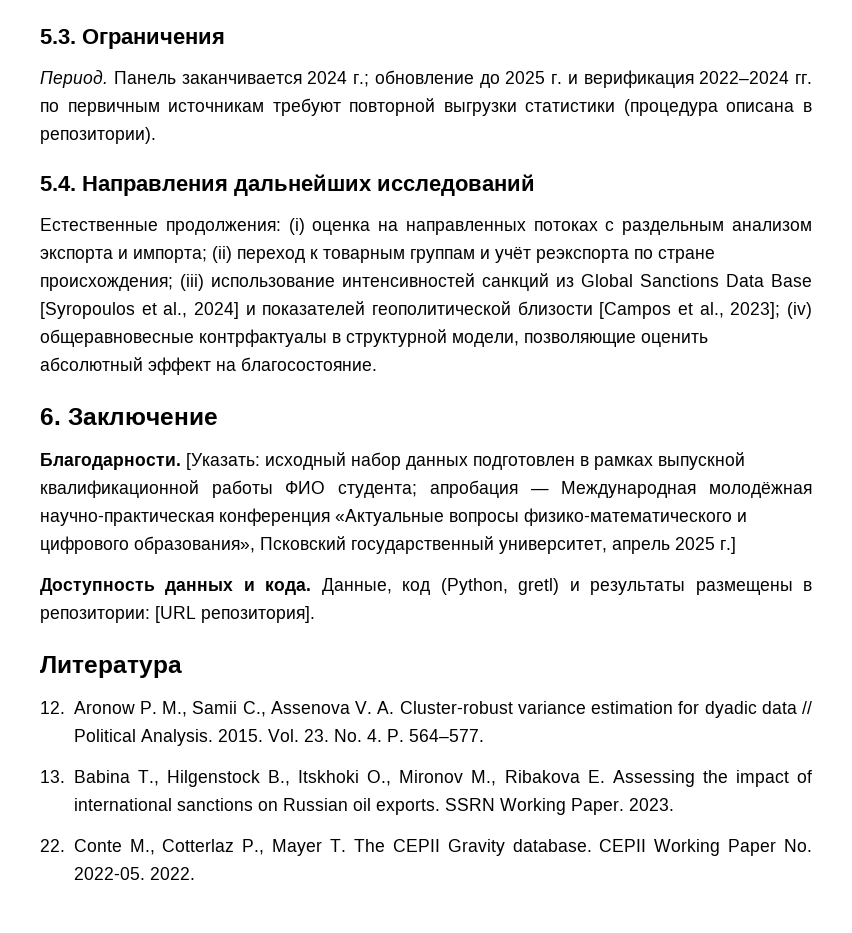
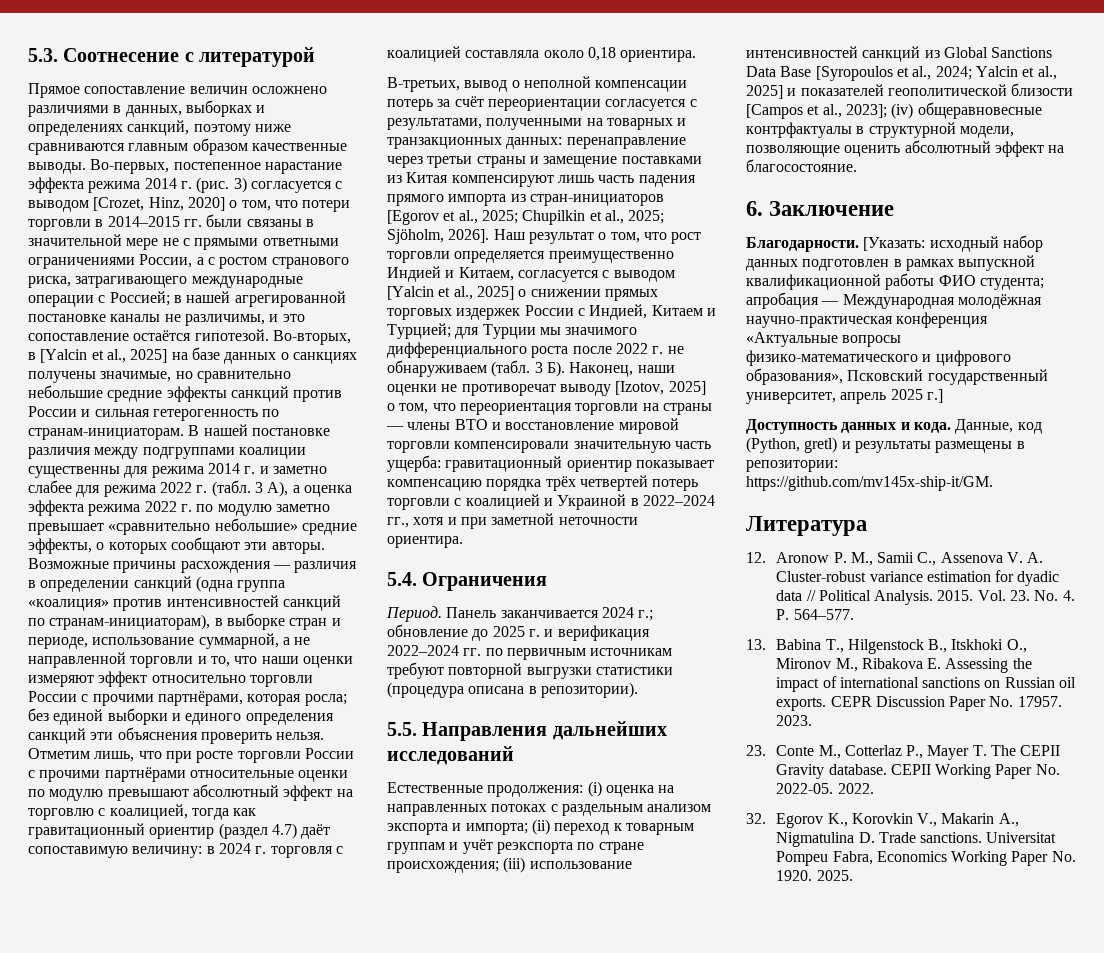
- 5.3. Ограничения
+ 5.3. Соотнесение с литературой
+ Прямое сопоставление величин осложнено различиями в данных, выборках и определениях санкций, поэтому ниже сравниваются главным образом качественные выводы. Во-первых, постепенное нарастание эффекта режима 2014 г. (рис. 3) согласуется с выводом [Crozet, Hinz, 2020] о том, что потери торговли в 2014–2015 гг. были связаны в значительной мере не с прямыми ответными ограничениями России, а с ростом странового риска, затрагивающего международные операции с Россией; в нашей агрегированной постановке каналы не различимы, и это сопоставление остаётся гипотезой. Во-вторых, в [Yalcin et al., 2025] на базе данных о санкциях получены значимые, но сравнительно небольшие средние эффекты санкций против России и сильная гетерогенность по странам-инициаторам. В нашей постановке различия между подгруппами коалиции существенны для режима 2014 г. и заметно слабее для режима 2022 г. (табл. 3 А), а оценка эффекта режима 2022 г. по модулю заметно превышает «сравнительно небольшие» средние эффекты, о которых сообщают эти авторы. Возможные причины расхождения — различия в определении санкций (одна группа «коалиция» против интенсивностей санкций по странам-инициаторам), в выборке стран и периоде, использование суммарной, а не направленной торговли и то, что наши оценки измеряют эффект относительно торговли России с прочими партнёрами, которая росла; без единой выборки и единого определения санкций эти объяснения проверить нельзя. Отметим лишь, что при росте торговли России с прочими партнёрами относительные оценки по модулю превышают абсолютный эффект на торговлю с коалицией, тогда как гравитационный ориентир (раздел 4.7) даёт сопоставимую величину: в 2024 г. торговля с коалицией составляла около 0,18 ориентира.
+ В-третьих, вывод о неполной компенсации потерь за счёт переориентации согласуется с результатами, полученными на товарных и транзакционных данных: перенаправление через третьи страны и замещение поставками из Китая компенсируют лишь часть падения прямого импорта из стран-инициаторов [Egorov et al., 2025; Chupilkin et al., 2025; Sjöholm, 2026]. Наш результат о том, что рост торговли определяется преимущественно Индией и Китаем, согласуется с выводом [Yalcin et al., 2025] о снижении прямых торговых издержек России с Индией, Китаем и Турцией; для Турции мы значимого дифференциального роста после 2022 г. не обнаруживаем (табл. 3 Б). Наконец, наши оценки не противоречат выводу [Izotov, 2025] о том, что переориентация торговли на страны — члены ВТО и восстановление мировой торговли компенсировали значительную часть ущерба: гравитационный ориентир показывает компенсацию порядка трёх четвертей потерь торговли с коалицией и Украиной в 2022–2024 гг., хотя и при заметной неточности ориентира.
+ 5.4. Ограничения
- 5.4. Направления дальнейших исследований
+ 5.5. Направления дальнейших исследований
- Естественные продолжения: (i) оценка на направленных потоках с раздельным анализом экспорта и импорта; (ii) переход к товарным группам и учёт реэкспорта по стране происхождения; (iii) использование интенсивностей санкций из Global Sanctions Data Base [Syropoulos et al., 2024] и показателей геополитической близости [Campos et al., 2023]; (iv) общеравновесные контрфактуалы в структурной модели, позволяющие оценить абсолютный эффект на благосостояние.
+ Естественные продолжения: (i) оценка на направленных потоках с раздельным анализом экспорта и импорта; (ii) переход к товарным группам и учёт реэкспорта по стране происхождения; (iii) использование интенсивностей санкций из Global Sanctions Data Base [Syropoulos et al., 2024; Yalcin et al., 2025] и показателей геополитической близости [Campos et al., 2023]; (iv) общеравновесные контрфактуалы в структурной модели, позволяющие оценить абсолютный эффект на благосостояние.
- Данные, код (Python, gretl) и результаты размещены в репозитории: [URL репозитория].
+ Данные, код (Python, gretl) и результаты размещены в репозитории: https://github.com/mv145x-ship-it/GM.
- SSRN Working Paper.
+ CEPR Discussion Paper No. 17957.
- 22. Conte M., Cotterlaz P., Mayer T. The CEPII Gravity database.
+ 23. Conte M., Cotterlaz P., Mayer T. The CEPII Gravity database.
+ 32. Egorov K., Korovkin V., Makarin A., Nigmatulina D. Trade sanctions. Universitat Pompeu Fabra, Economics Working Paper No. 1920. 2025.

